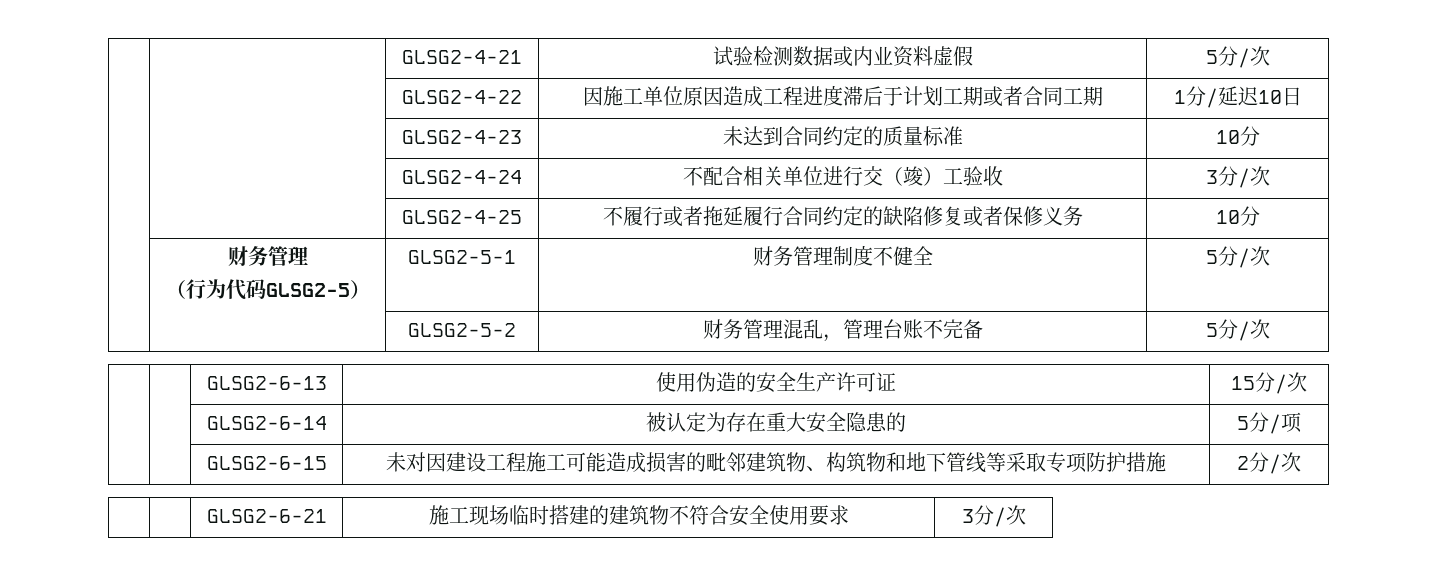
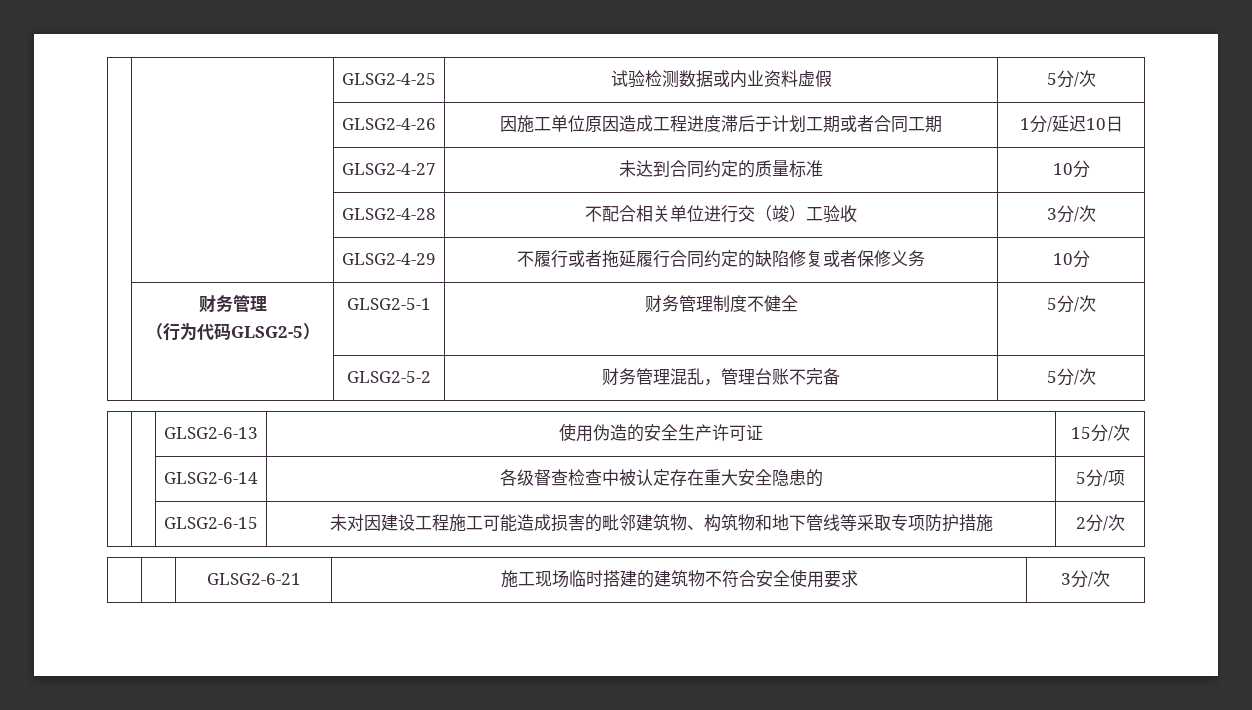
- | | GLSG2-4-21 | 试验检测数据或内业资料虚假 | 5分/次
+ | | GLSG2-4-25 | 试验检测数据或内业资料虚假 | 5分/次
- | | GLSG2-4-22 | 因施工单位原因造成工程进度滞后于计划工期或者合同工期 | 1分/延迟10日
+ | | GLSG2-4-26 | 因施工单位原因造成工程进度滞后于计划工期或者合同工期 | 1分/延迟10日
- | | GLSG2-4-23 | 未达到合同约定的质量标准 | 10分
+ | | GLSG2-4-27 | 未达到合同约定的质量标准 | 10分
- | | GLSG2-4-24 | 不配合相关单位进行交（竣）工验收 | 3分/次
+ | | GLSG2-4-28 | 不配合相关单位进行交（竣）工验收 | 3分/次
- | | GLSG2-4-25 | 不履行或者拖延履行合同约定的缺陷修复或者保修义务 | 10分
+ | | GLSG2-4-29 | 不履行或者拖延履行合同约定的缺陷修复或者保修义务 | 10分
- | | GLSG2-6-14 | 被认定为存在重大安全隐患的 | 5分/项
+ | | GLSG2-6-14 | 各级督查检查中被认定存在重大安全隐患的 | 5分/项

